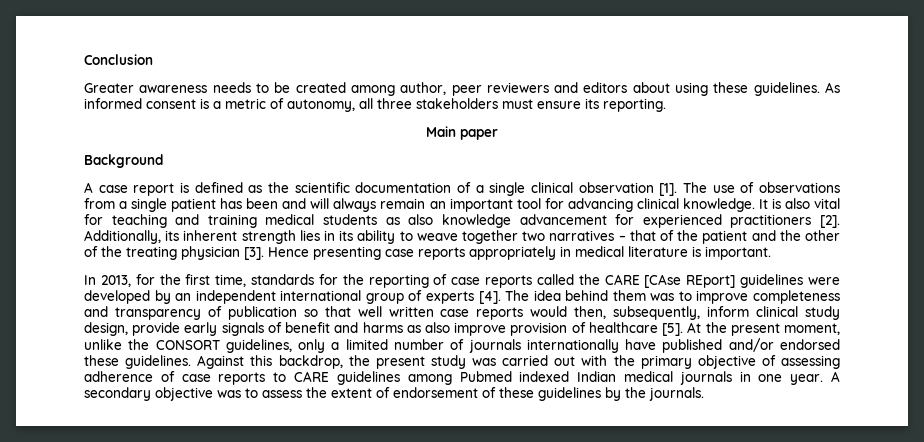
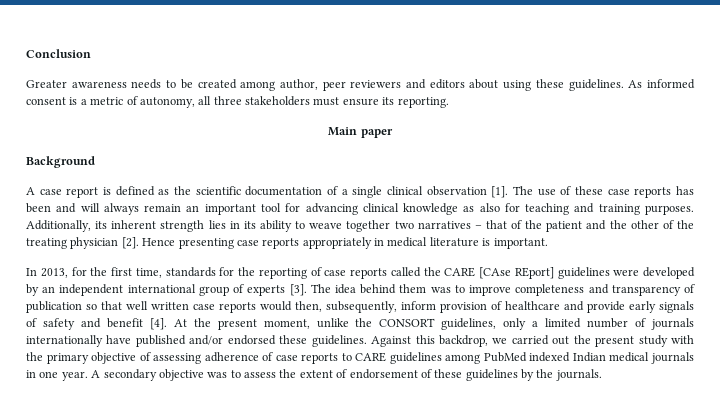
- The use of observations from a single patient has been and will always remain an important tool for advancing clinical knowledge. It is also vital for teaching and training medical students as also knowledge advancement for experienced practitioners [2].
+ The use of these case reports has been and will always remain an important tool for advancing clinical knowledge as also for teaching and training purposes.
- Additionally, its inherent strength lies in its ability to weave together two narratives – that of the patient and the other of the treating physician [3].
+ Additionally, its inherent strength lies in its ability to weave together two narratives – that of the patient and the other of the treating physician [2].
- In 2013, for the first time, standards for the reporting of case reports called the CARE [CAse REport] guidelines were developed by an independent international group of experts [4].
+ In 2013, for the first time, standards for the reporting of case reports called the CARE [CAse REport] guidelines were developed by an independent international group of experts [3].
- The idea behind them was to improve completeness and transparency of publication so that well written case reports would then, subsequently, inform clinical study design, provide early signals of benefit and harms as also improve provision of healthcare [5].
+ The idea behind them was to improve completeness and transparency of publication so that well written case reports would then, subsequently, inform provision of healthcare and provide early signals of safety and benefit [4].
- Against this backdrop, the present study was carried out with the primary objective of assessing adherence of case reports to CARE guidelines among Pubmed indexed Indian medical journals in one year.
+ Against this backdrop, we carried out the present study with the primary objective of assessing adherence of case reports to CARE guidelines among PubMed indexed Indian medical journals in one year.

